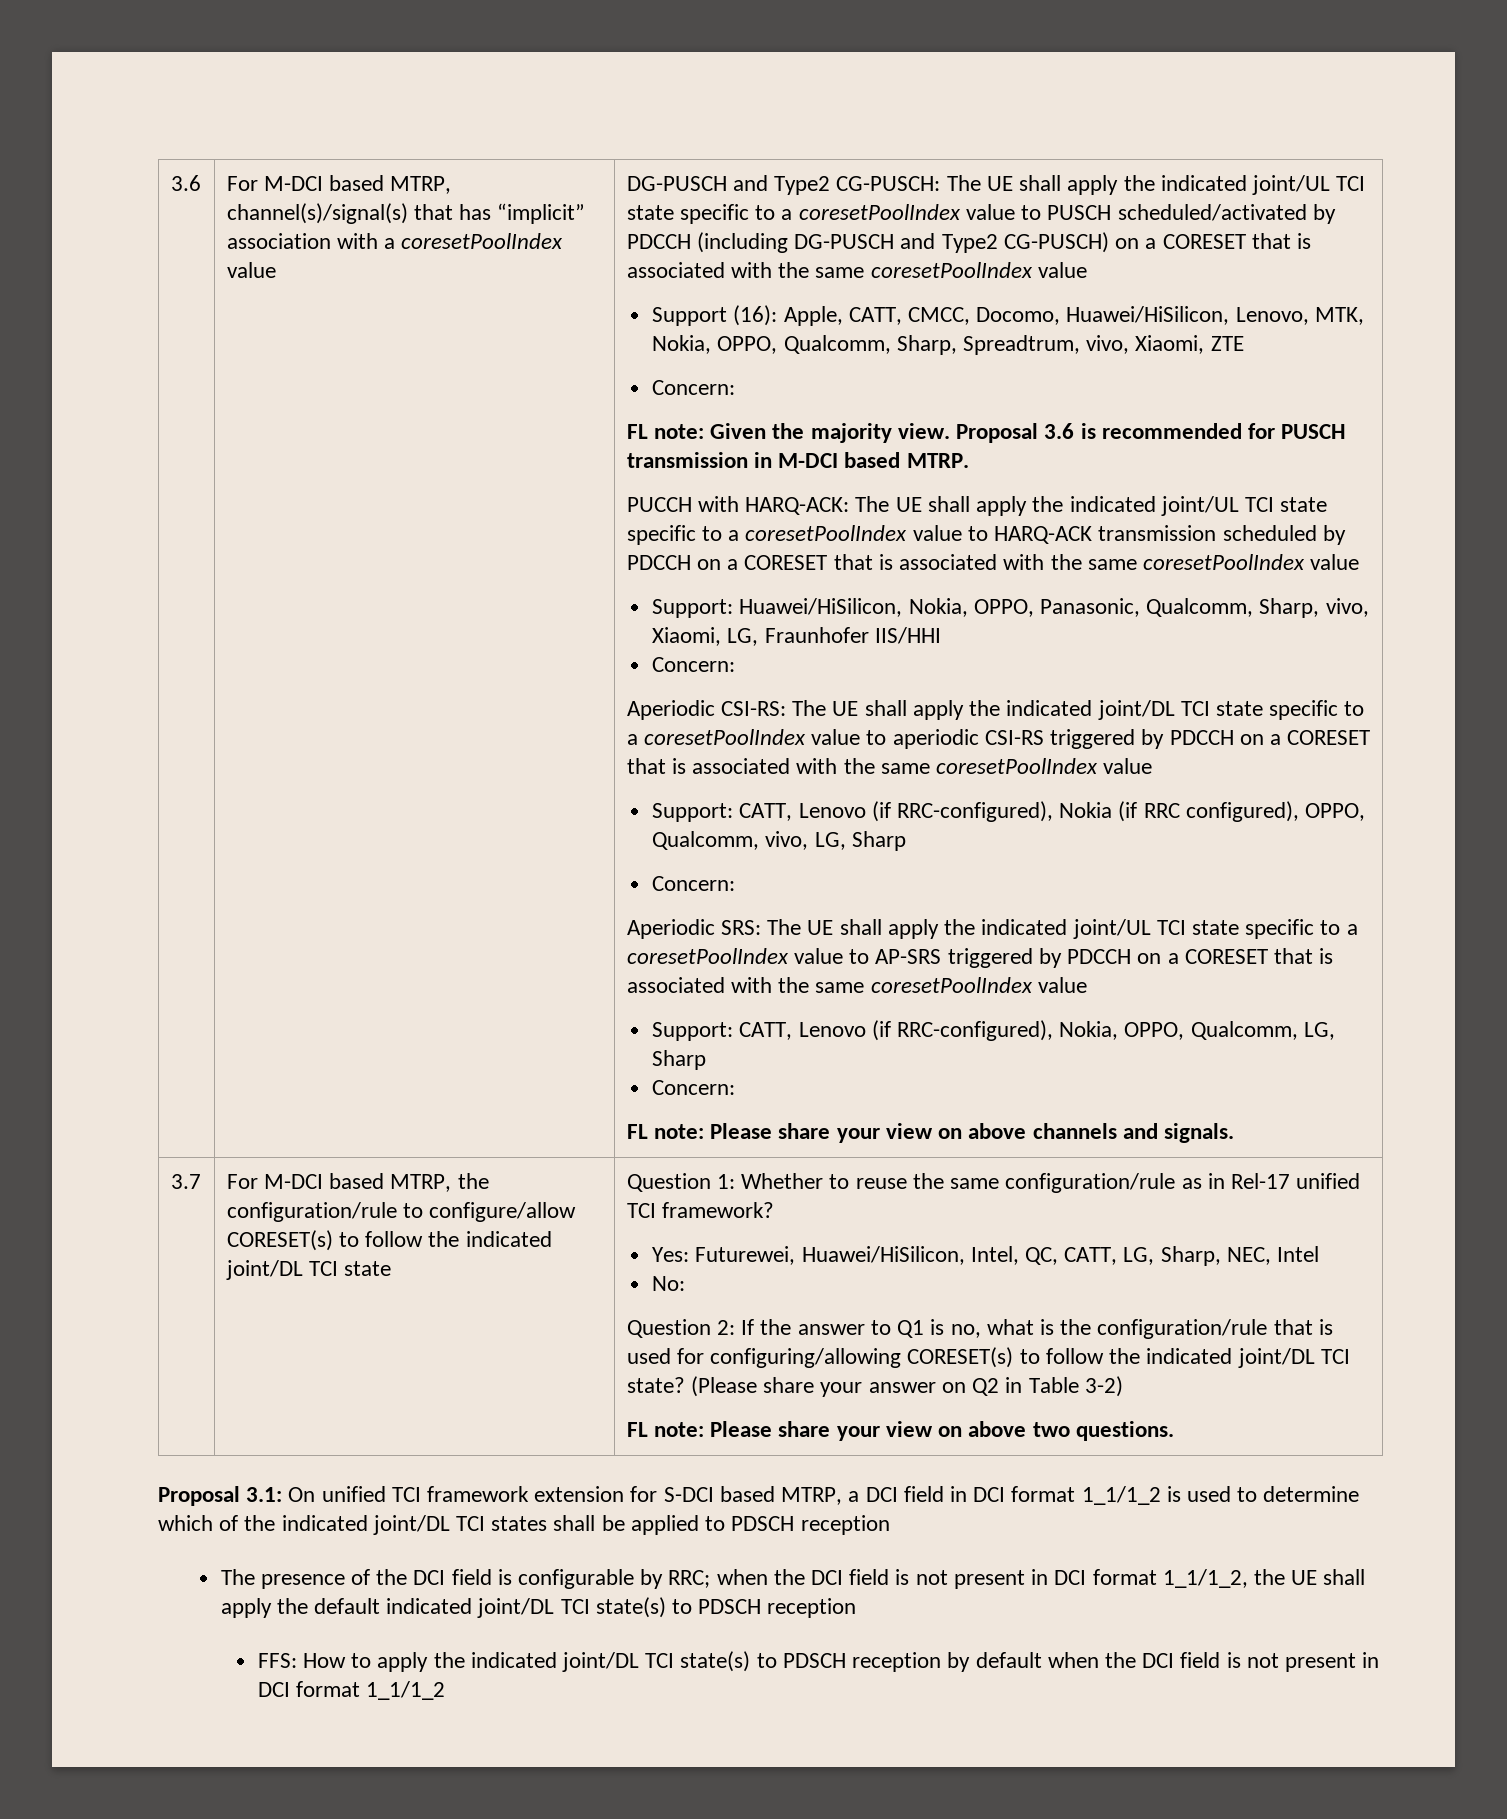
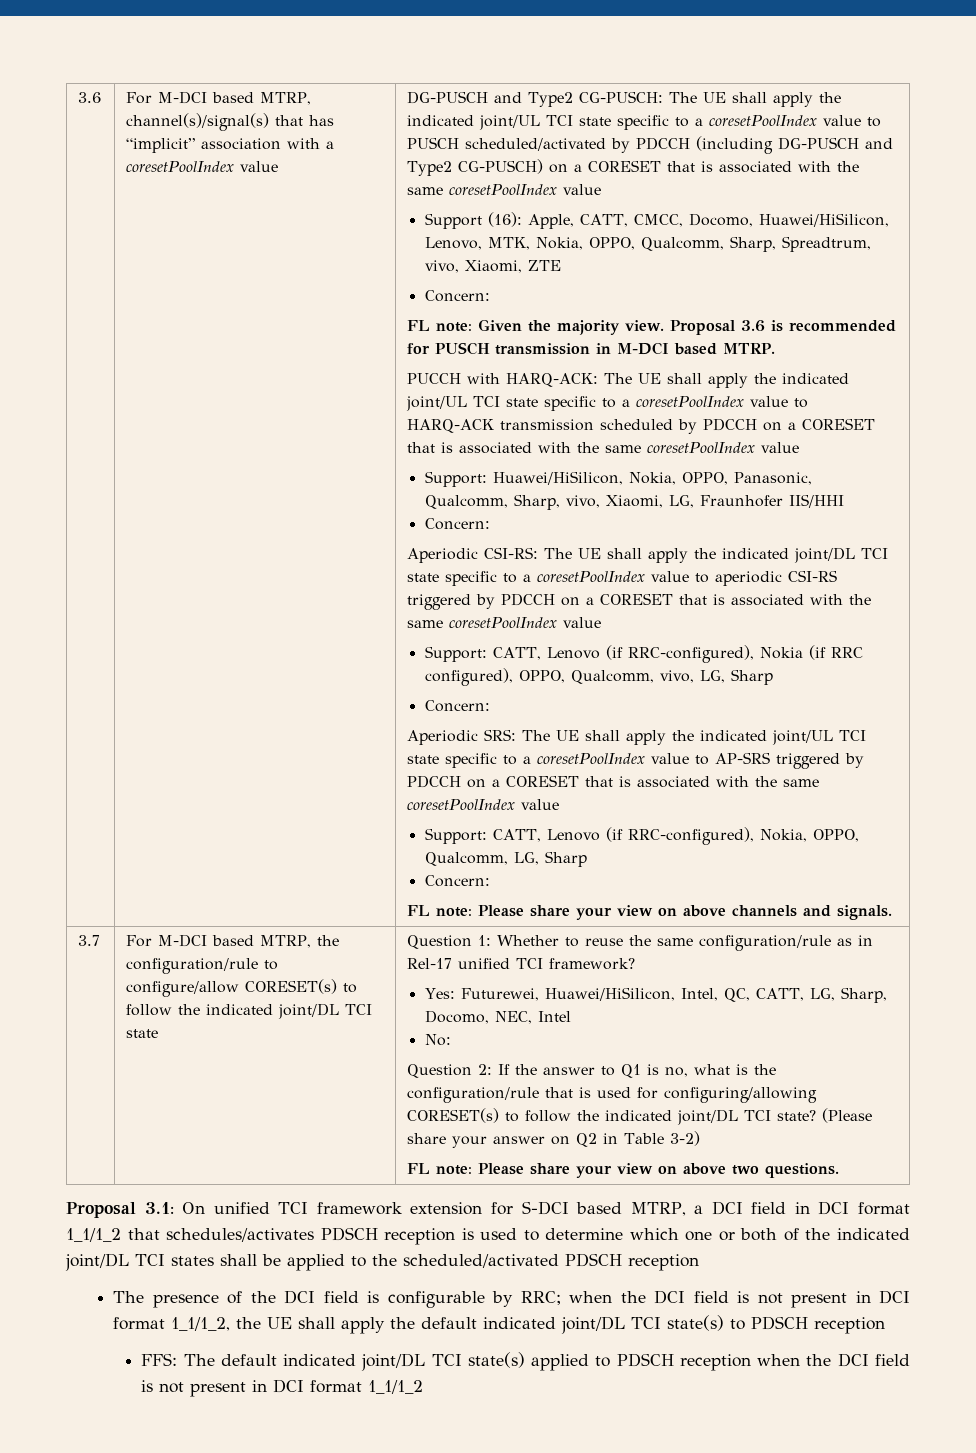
- Yes: Futurewei, Huawei/HiSilicon, Intel, QC, CATT, LG, Sharp, NEC, Intel
+ Yes: Futurewei, Huawei/HiSilicon, Intel, QC, CATT, LG, Sharp, Docomo, NEC, Intel
- Proposal 3.1: On unified TCI framework extension for S-DCI based MTRP, a DCI field in DCI format 1_1/1_2 is used to determine which of the indicated joint/DL TCI states shall be applied to PDSCH reception
+ Proposal 3.1: On unified TCI framework extension for S-DCI based MTRP, a DCI field in DCI format 1_1/1_2 that schedules/activates PDSCH reception is used to determine which one or both of the indicated joint/DL TCI states shall be applied to the scheduled/activated PDSCH reception
- FFS: How to apply the indicated joint/DL TCI state(s) to PDSCH reception by default when the DCI field is not present in DCI format 1_1/1_2
+ FFS: The default indicated joint/DL TCI state(s) applied to PDSCH reception when the DCI field is not present in DCI format 1_1/1_2

